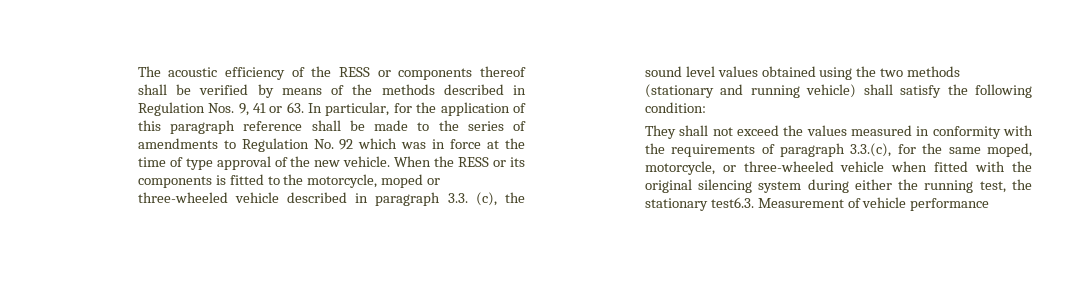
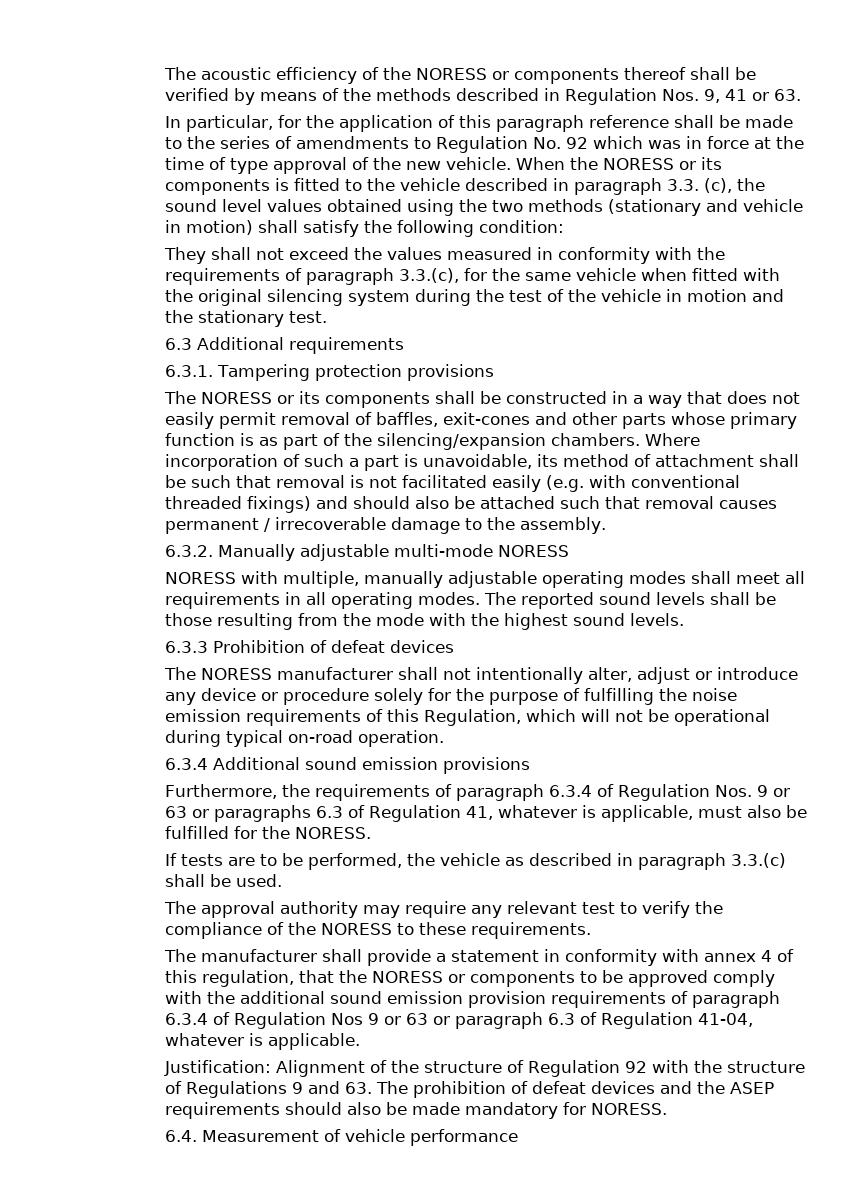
- The acoustic efficiency of the RESS or components thereof shall be verified by means of the methods described in Regulation Nos. 9, 41 or 63. In particular, for the application of this paragraph reference shall be made to the series of amendments to Regulation No. 92 which was in force at the time of type approval of the new vehicle.
+ The acoustic efficiency of the NORESS or components thereof shall be verified by means of the methods described in Regulation Nos. 9, 41 or 63.
+ In particular, for the application of this paragraph reference shall be made to the series of amendments to Regulation No. 92 which was in force at the time of type approval of the new vehicle.
- When the RESS or its components is fitted to the motorcycle, moped or three-wheeled vehicle described in paragraph 3.3. (c), the sound level values obtained using the two methods (stationary and running vehicle) shall satisfy the following condition:
+ When the NORESS or its components is fitted to the vehicle described in paragraph 3.3. (c), the sound level values obtained using the two methods (stationary and vehicle in motion) shall satisfy the following condition:
- They shall not exceed the values measured in conformity with the requirements of paragraph 3.3.(c), for the same moped, motorcycle, or three-wheeled vehicle when fitted with the original silencing system during either the running test, the stationary test6.3. Measurement of vehicle performance
+ They shall not exceed the values measured in conformity with the requirements of paragraph 3.3.(c), for the same vehicle when fitted with the original silencing system during the test of the vehicle in motion and the stationary test.
+ 6.3 Additional requirements
+ 6.3.1. Tampering protection provisions
+ The NORESS or its components shall be constructed in a way that does not easily permit removal of baffles, exit-cones and other parts whose primary function is as part of the silencing/expansion chambers. Where incorporation of such a part is unavoidable, its method of attachment shall be such that removal is not facilitated easily (e.g. with conventional threaded fixings) and should also be attached such that removal causes permanent / irrecoverable damage to the assembly.
+ 6.3.2. Manually adjustable multi-mode NORESS
+ NORESS with multiple, manually adjustable operating modes shall meet all requirements in all operating modes. The reported sound levels shall be those resulting from the mode with the highest sound levels.
+ 6.3.3 Prohibition of defeat devices
+ The NORESS manufacturer shall not intentionally alter, adjust or introduce any device or procedure solely for the purpose of fulfilling the noise emission requirements of this Regulation, which will not be operational during typical on-road operation.
+ 6.3.4 Additional sound emission provisions
+ Furthermore, the requirements of paragraph 6.3.4 of Regulation Nos. 9 or 63 or paragraphs 6.3 of Regulation 41, whatever is applicable, must also be fulfilled for the NORESS.
+ If tests are to be performed, the vehicle as described in paragraph 3.3.(c) shall be used.
+ The approval authority may require any relevant test to verify the compliance of the NORESS to these requirements.
+ The manufacturer shall provide a statement in conformity with annex 4 of this regulation, that the NORESS or components to be approved comply with the additional sound emission provision requirements of paragraph 6.3.4 of Regulation Nos 9 or 63 or paragraph 6.3 of Regulation 41-04, whatever is applicable.
+ Justification: Alignment of the structure of Regulation 92 with the structure of Regulations 9 and 63. The prohibition of defeat devices and the ASEP requirements should also be made mandatory for NORESS.
+ 6.4. Measurement of vehicle performance

